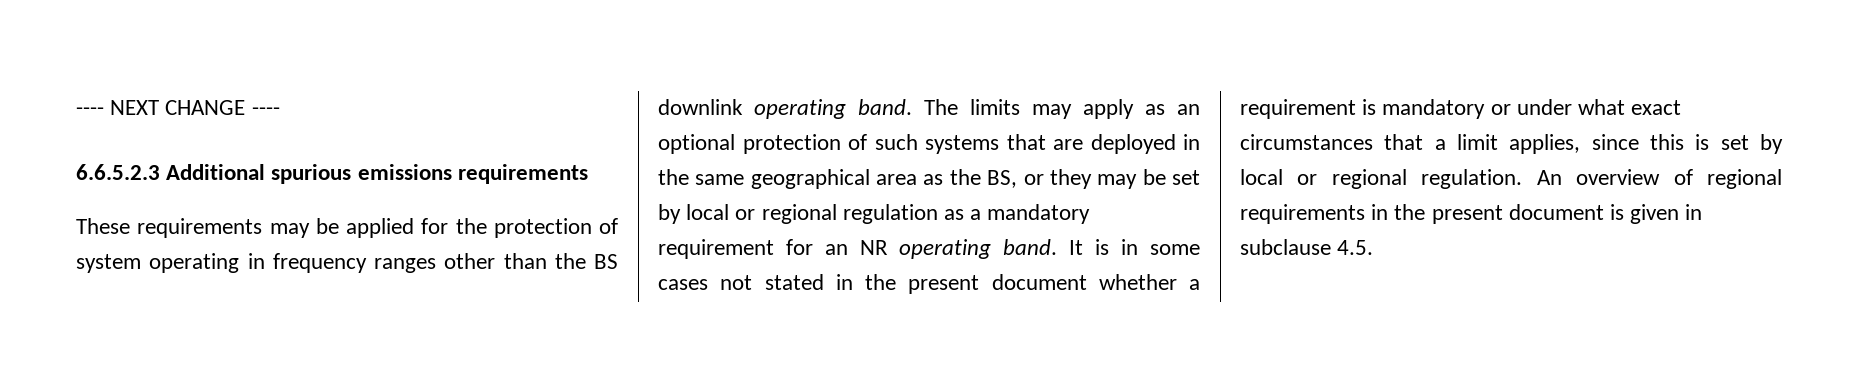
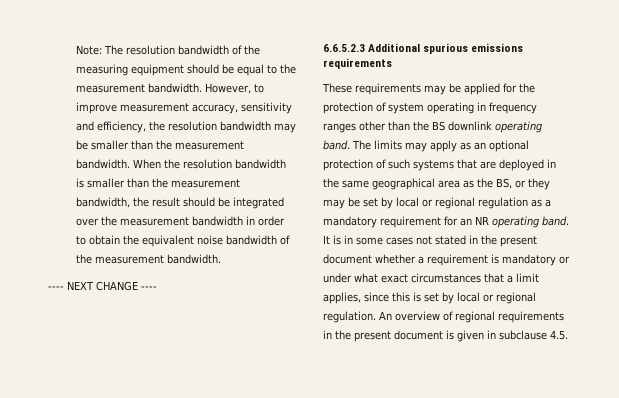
+ Note: The resolution bandwidth of the measuring equipment should be equal to the measurement bandwidth. However, to improve measurement accuracy, sensitivity and efficiency, the resolution bandwidth may be smaller than the measurement bandwidth. When the resolution bandwidth is smaller than the measurement bandwidth, the result should be integrated over the measurement bandwidth in order to obtain the equivalent noise bandwidth of the measurement bandwidth.

